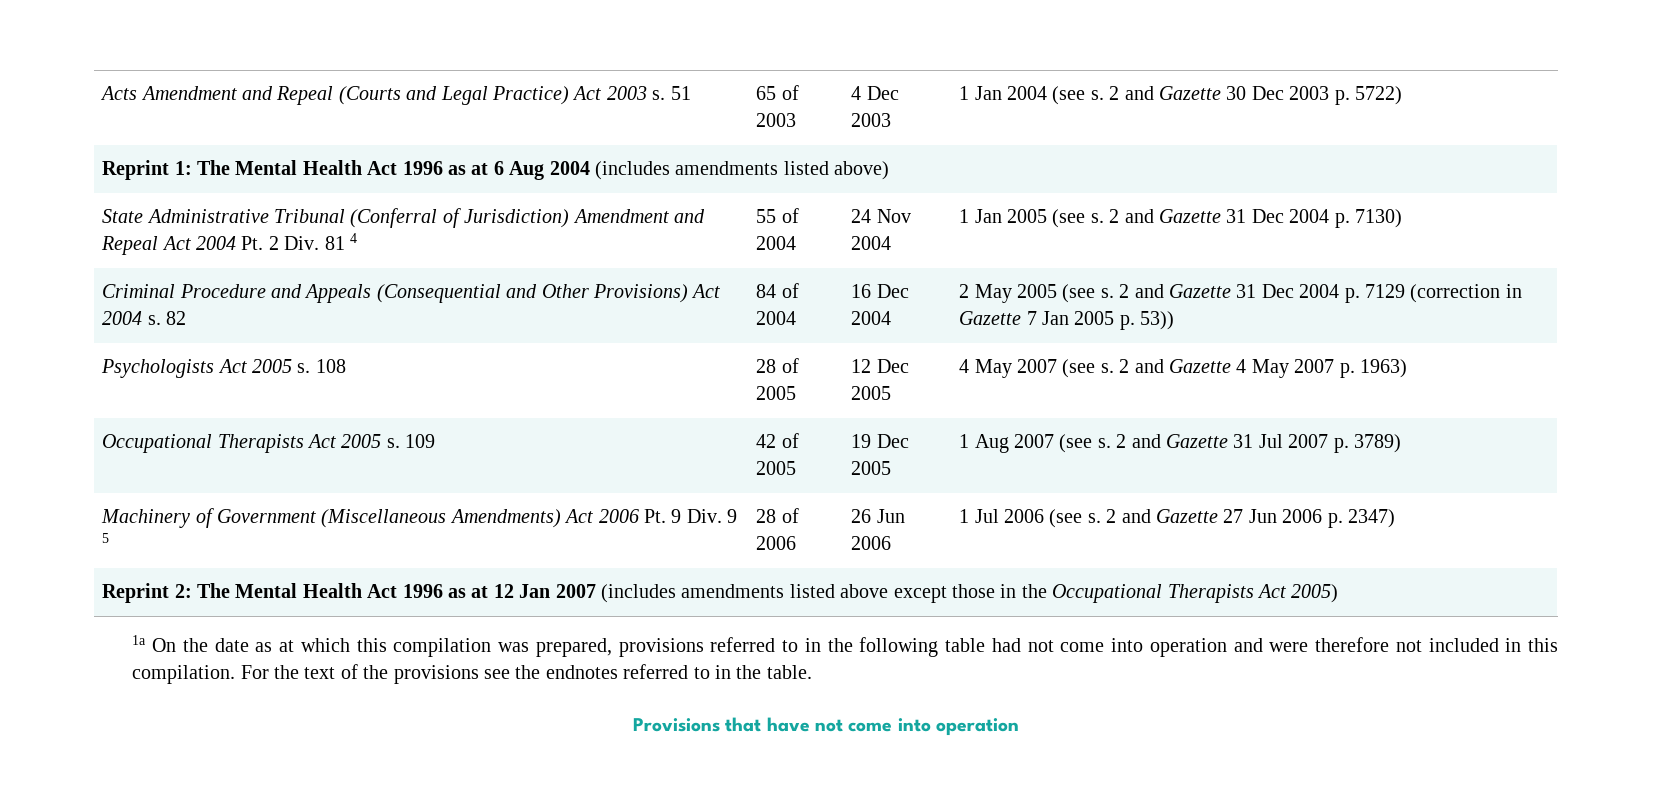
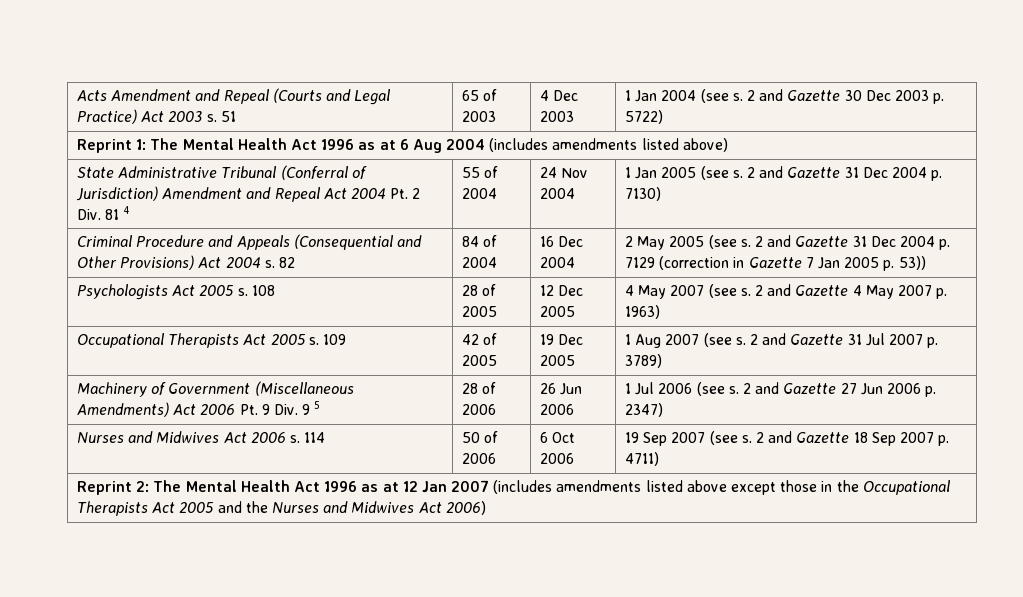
+ Nurses and Midwives Act 2006 s. 114 | 50 of 2006 | 6 Oct 2006 | 19 Sep 2007 (see s. 2 and Gazette 18 Sep 2007 p. 4711)
- Reprint 2: The Mental Health Act 1996 as at 12 Jan 2007 (includes amendments listed above except those in the Occupational Therapists Act 2005)
- 1a On the date as at which this compilation was prepared, provisions referred to in the following table had not come into operation and were therefore not included in this compilation. For the text of the provisions see the endnotes referred to in the table.
- Provisions that have not come into operation
+ Reprint 2: The Mental Health Act 1996 as at 12 Jan 2007 (includes amendments listed above except those in the Occupational Therapists Act 2005 and the Nurses and Midwives Act 2006)

